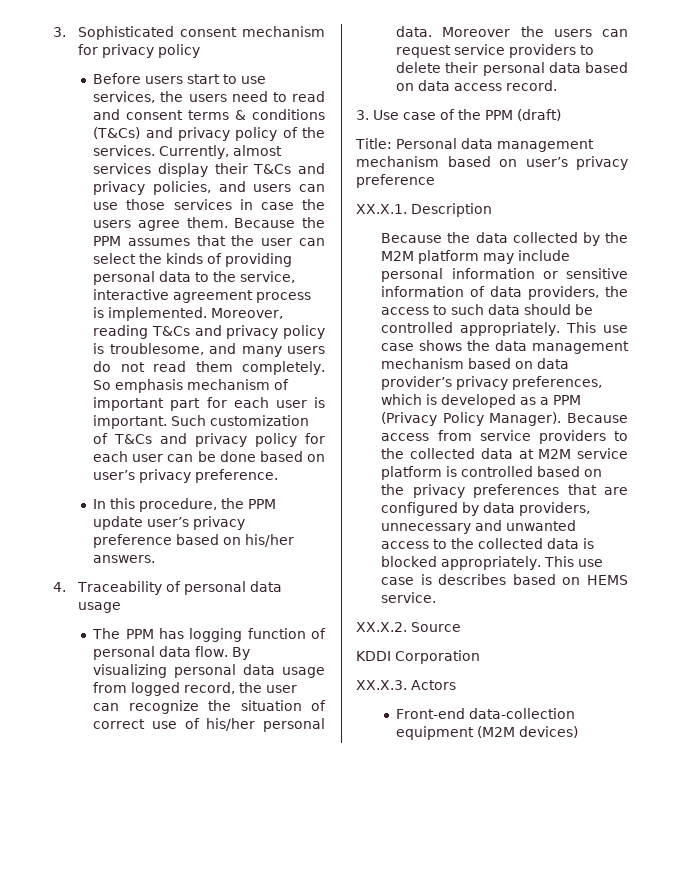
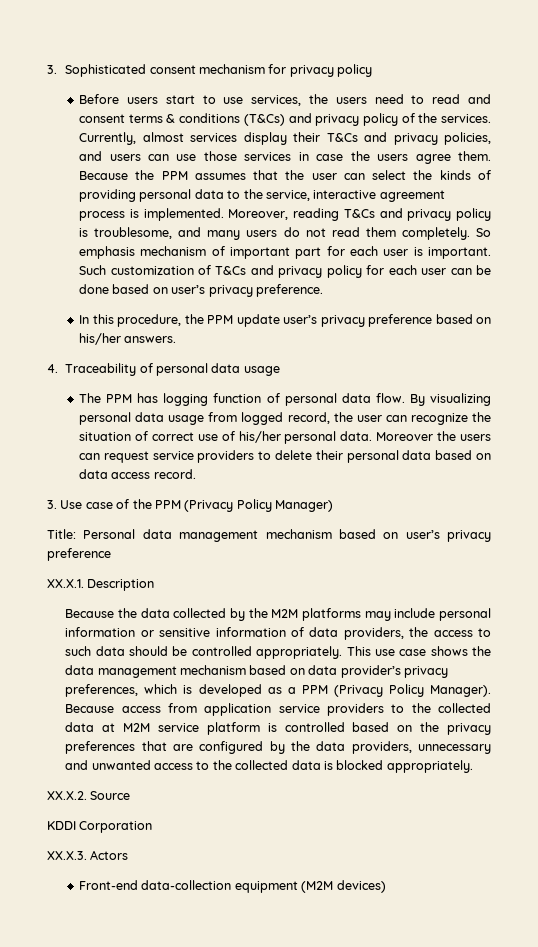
- 3. Use case of the PPM (draft)
+ 3. Use case of the PPM (Privacy Policy Manager)
- Because the data collected by the M2M platform may include personal information or sensitive information of data providers, the access to such data should be controlled appropriately.
+ Because the data collected by the M2M platforms may include personal information or sensitive information of data providers, the access to such data should be controlled appropriately.
- Because access from service providers to the collected data at M2M service platform is controlled based on the privacy preferences that are configured by data providers, unnecessary and unwanted access to the collected data is blocked appropriately. This use case is describes based on HEMS service.
+ Because access from application service providers to the collected data at M2M service platform is controlled based on the privacy preferences that are configured by the data providers, unnecessary and unwanted access to the collected data is blocked appropriately.

